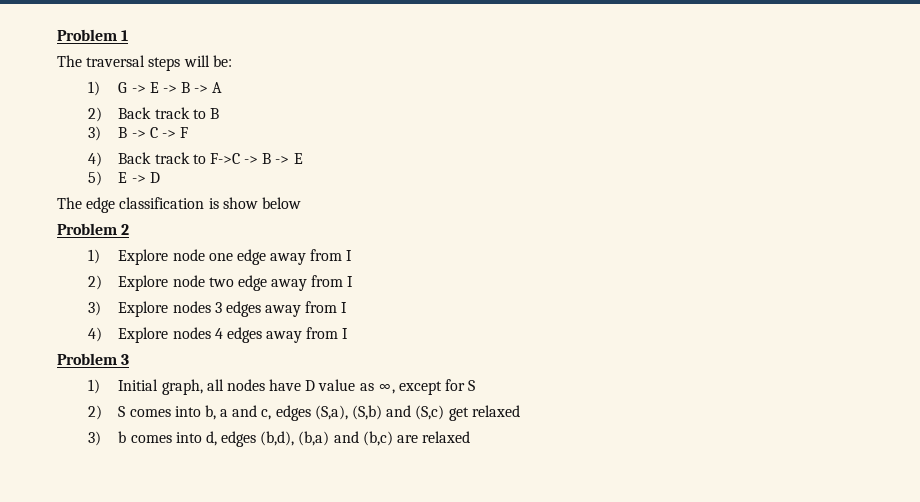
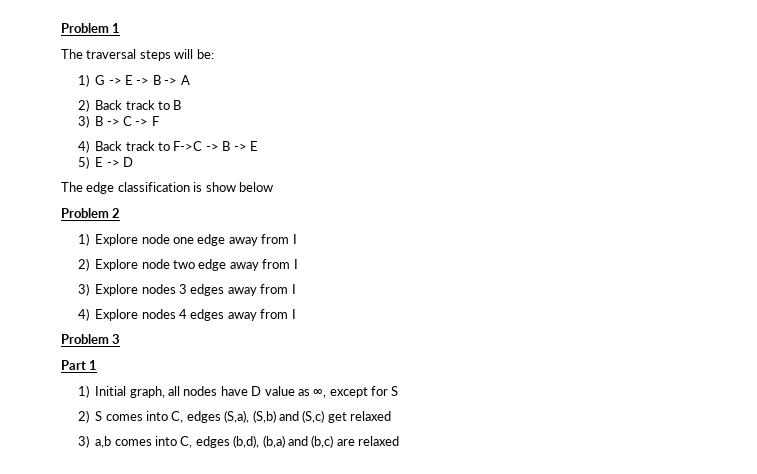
+ Part 1
- 2) S comes into b, a and c, edges (S,a), (S,b) and (S,c) get relaxed
+ 2) S comes into C, edges (S,a), (S,b) and (S,c) get relaxed
- 3) b comes into d, edges (b,d), (b,a) and (b,c) are relaxed
+ 3) a,b comes into C, edges (b,d), (b,a) and (b,c) are relaxed

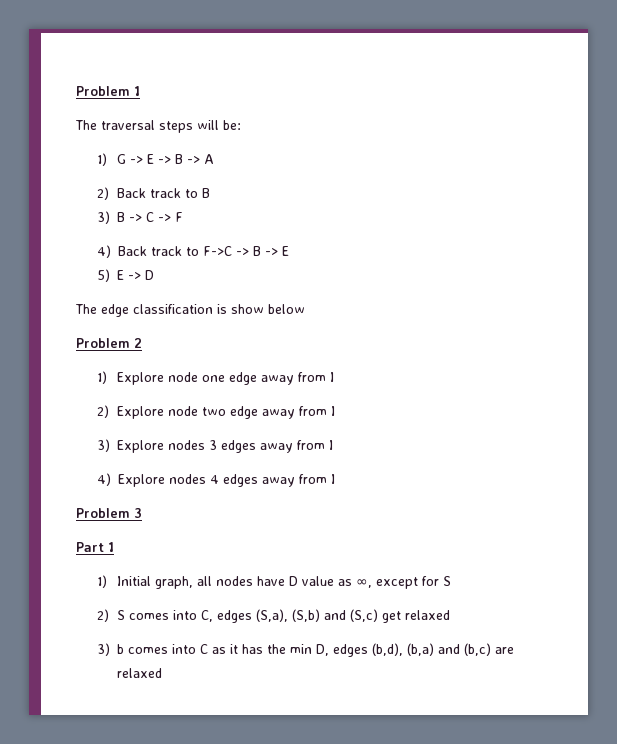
- 3) a,b comes into C, edges (b,d), (b,a) and (b,c) are relaxed
+ 3) b comes into C as it has the min D, edges (b,d), (b,a) and (b,c) are relaxed

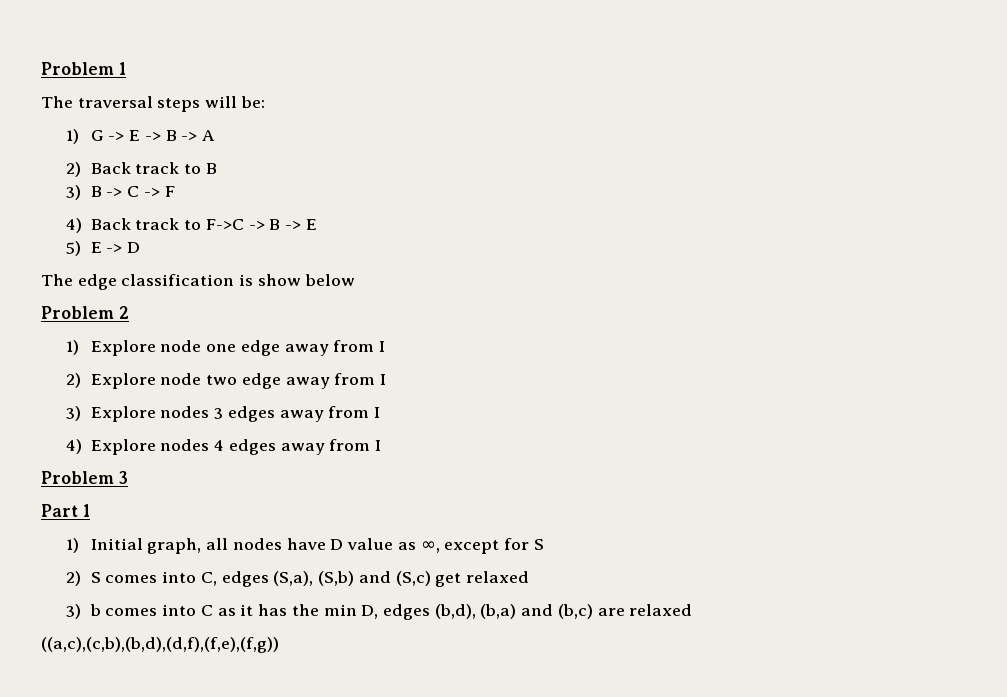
+ ((a,c),(c,b),(b,d),(d,f),(f,e),(f,g))

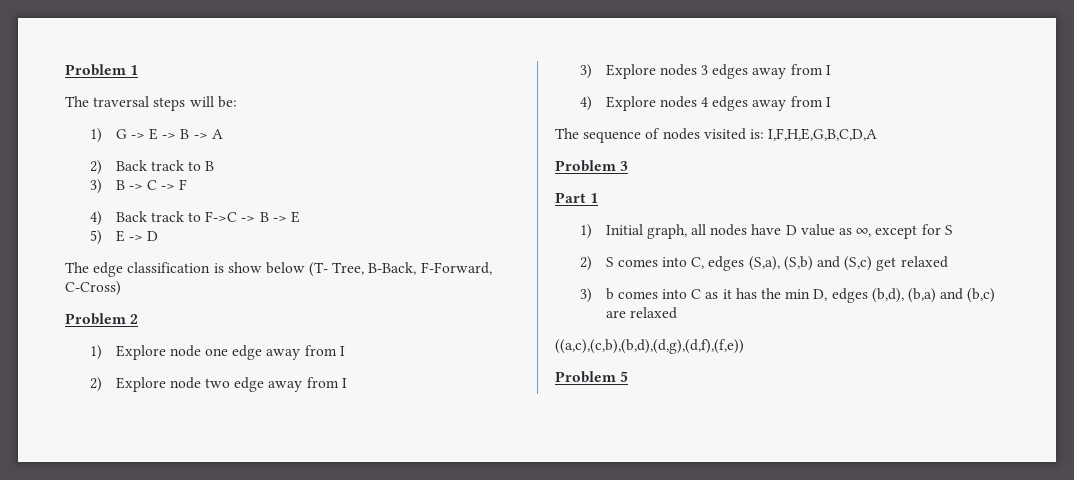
- The edge classification is show below
+ The edge classification is show below (T- Tree, B-Back, F-Forward, C-Cross)
+ The sequence of nodes visited is: I,F,H,E,G,B,C,D,A
- ((a,c),(c,b),(b,d),(d,f),(f,e),(f,g))
+ ((a,c),(c,b),(b,d),(d,g),(d,f),(f,e))
+ Problem 5

